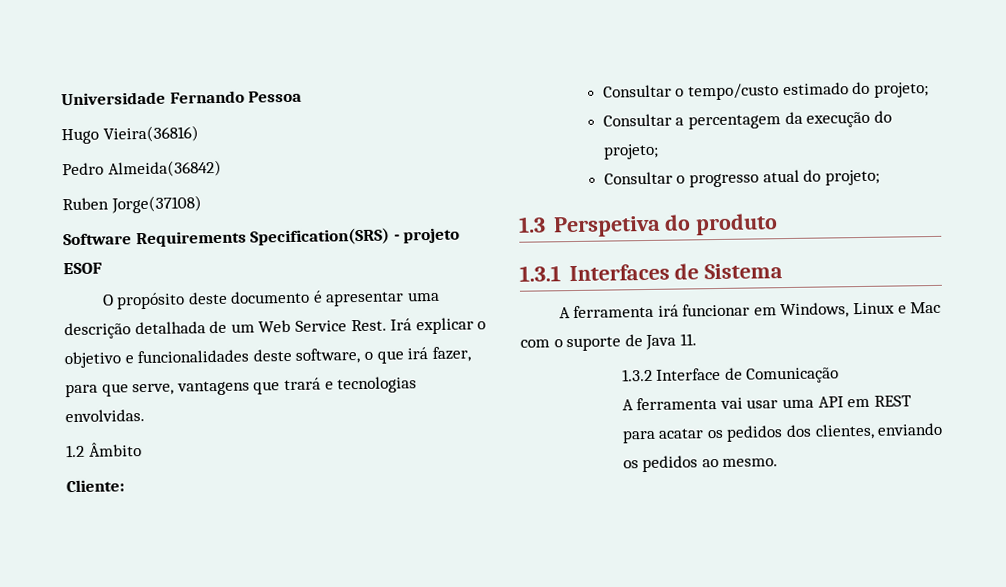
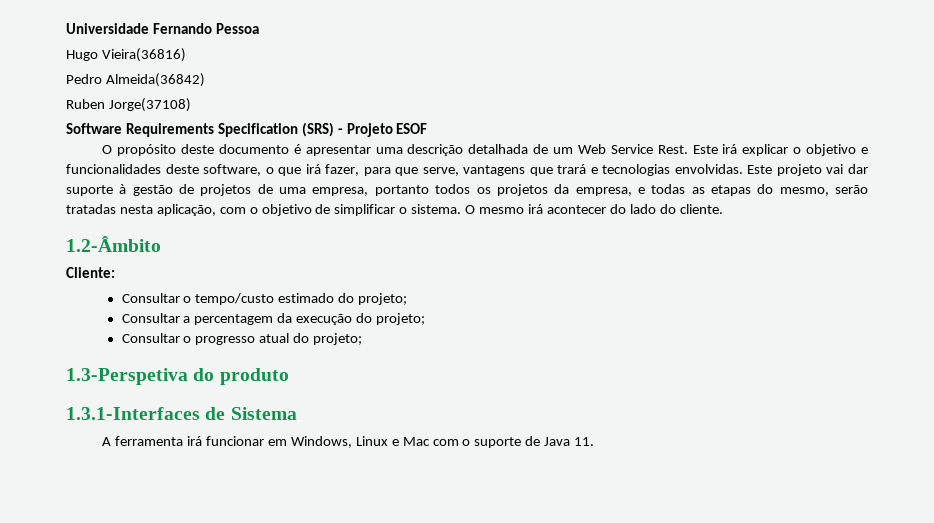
- Software Requirements Specification(SRS) - projeto ESOF
+ Software Requirements Specification (SRS) - Projeto ESOF
- Irá explicar o objetivo e funcionalidades deste software, o que irá fazer, para que serve, vantagens que trará e tecnologias envolvidas.
- 1.2 Âmbito
+ Este irá explicar o objetivo e funcionalidades deste software, o que irá fazer, para que serve, vantagens que trará e tecnologias envolvidas. Este projeto vai dar suporte à gestão de projetos de uma empresa, portanto todos os projetos da empresa, e todas as etapas do mesmo, serão tratadas nesta aplicação, com o objetivo de simplificar o sistema. O mesmo irá acontecer do lado do cliente.
+ 1.2-Âmbito
- 1.3 Perspetiva do produto
+ 1.3-Perspetiva do produto
- 1.3.1 Interfaces de Sistema
+ 1.3.1-Interfaces de Sistema
- 1.3.2 Interface de Comunicação
- A ferramenta vai usar uma API em REST para acatar os pedidos dos clientes, enviando os pedidos ao mesmo.

